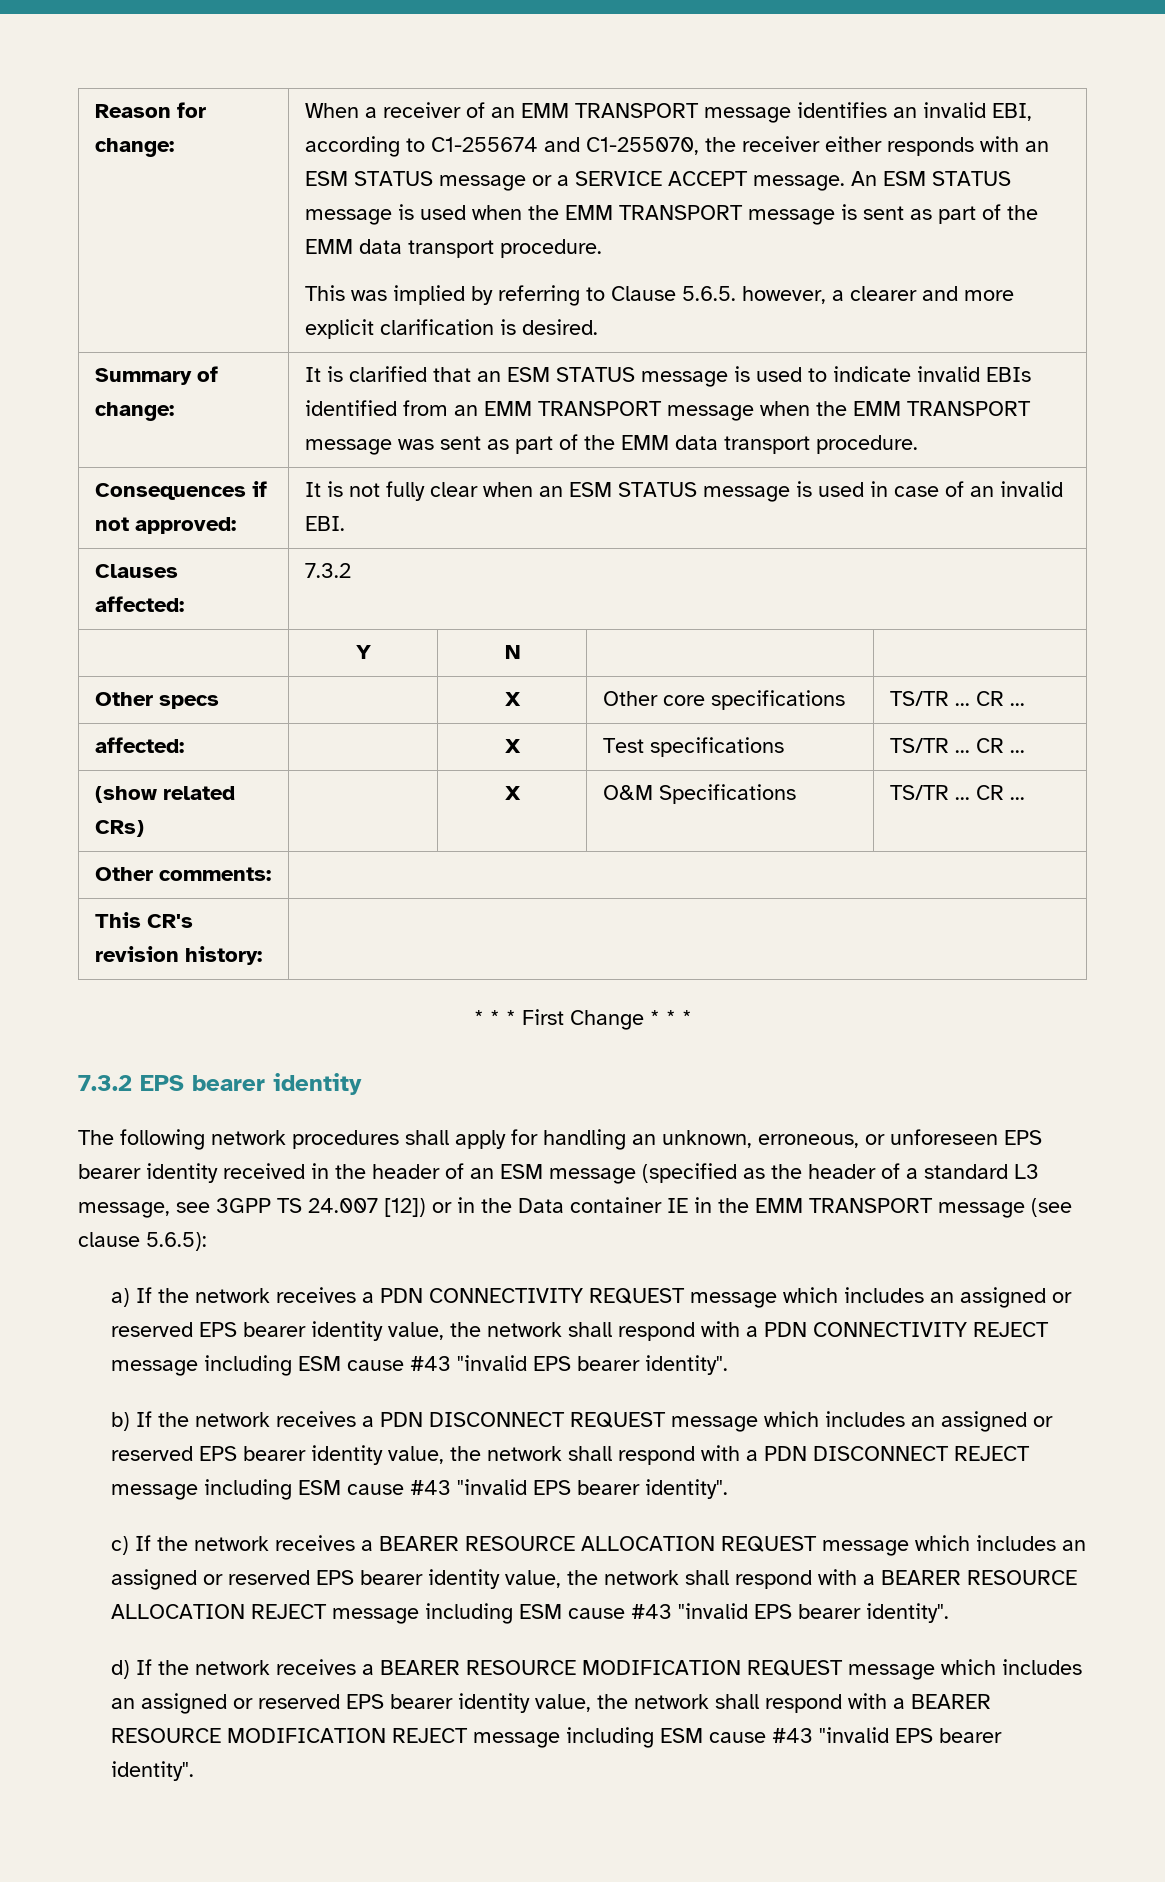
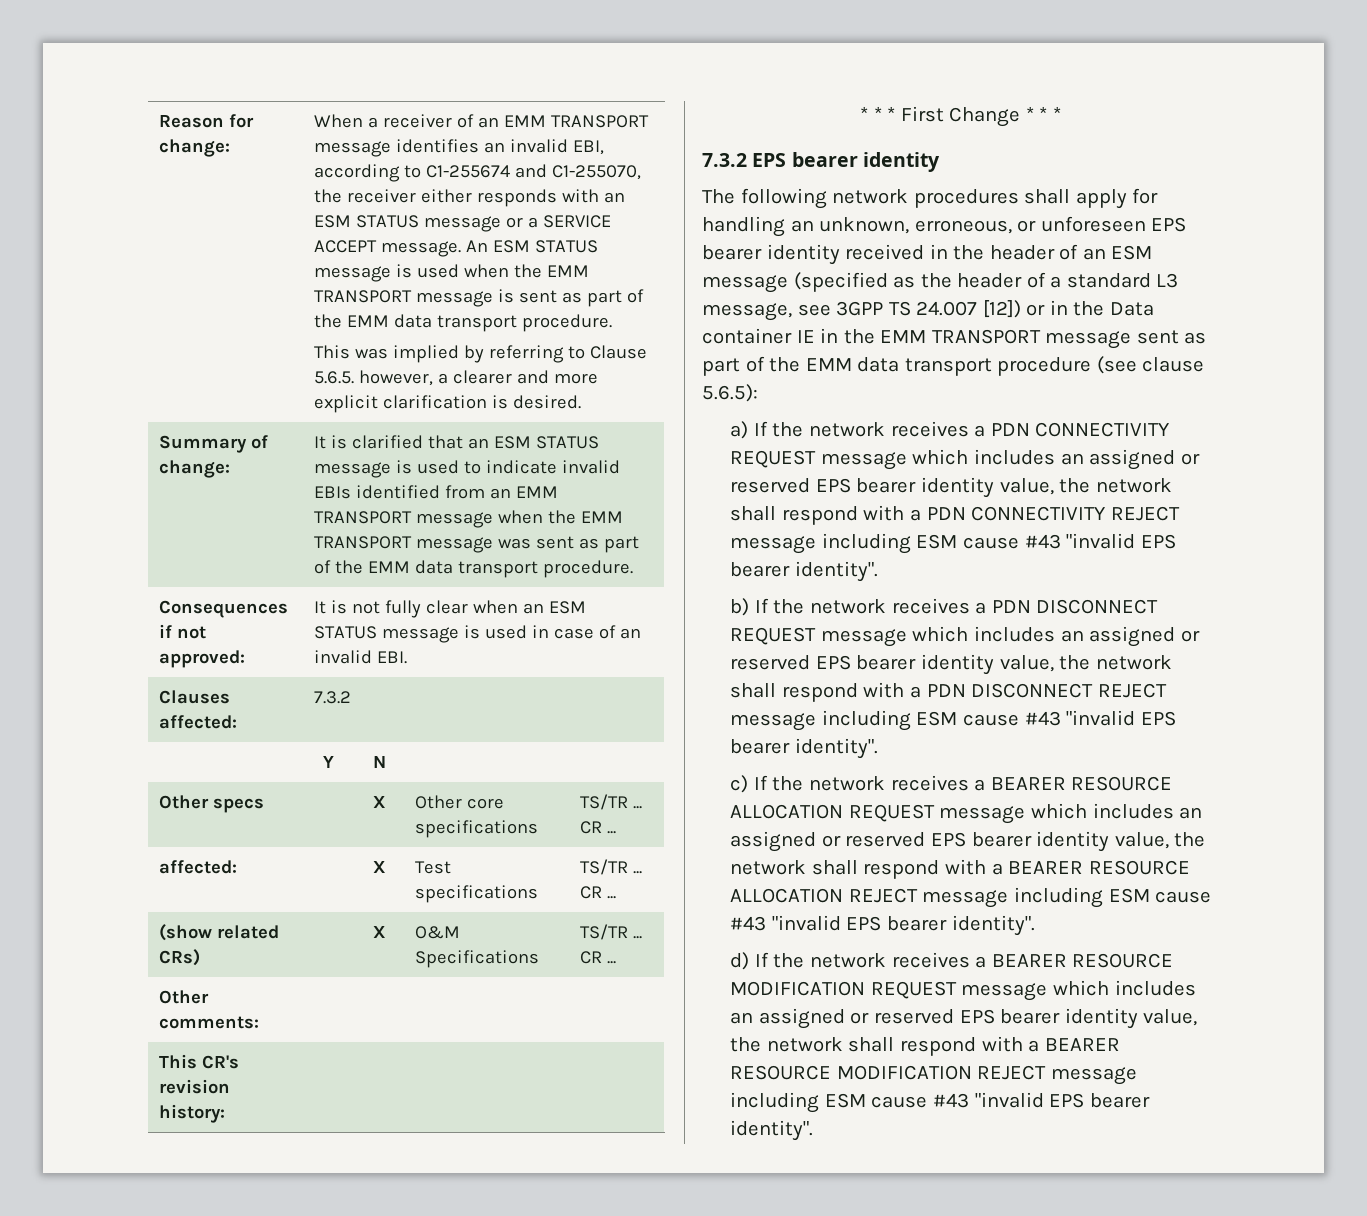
- The following network procedures shall apply for handling an unknown, erroneous, or unforeseen EPS bearer identity received in the header of an ESM message (specified as the header of a standard L3 message, see 3GPP TS 24.007 [12]) or in the Data container IE in the EMM TRANSPORT message (see clause 5.6.5):
+ The following network procedures shall apply for handling an unknown, erroneous, or unforeseen EPS bearer identity received in the header of an ESM message (specified as the header of a standard L3 message, see 3GPP TS 24.007 [12]) or in the Data container IE in the EMM TRANSPORT message sent as part of the EMM data transport procedure (see clause 5.6.5):

